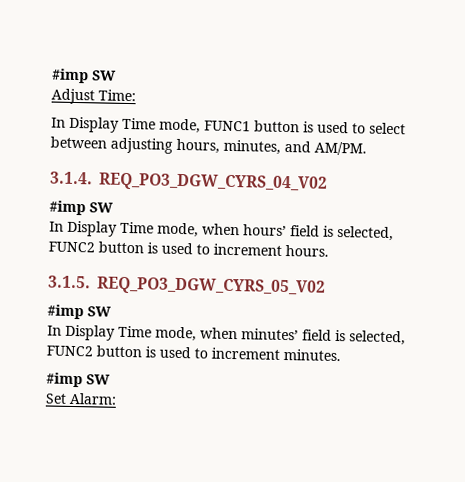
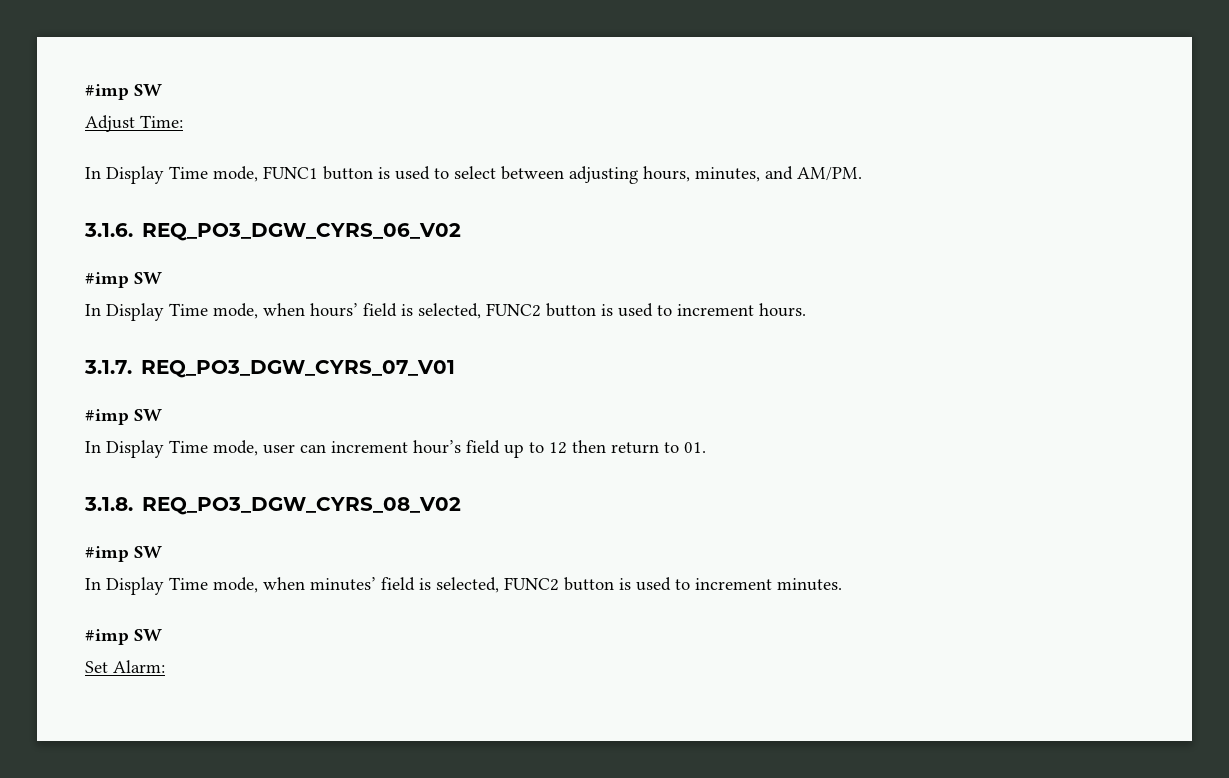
- 3.1.4. REQ_PO3_DGW_CYRS_04_V02
+ 3.1.6. REQ_PO3_DGW_CYRS_06_V02
- 3.1.5. REQ_PO3_DGW_CYRS_05_V02
+ 3.1.7. REQ_PO3_DGW_CYRS_07_V01
+ #imp SW
+ In Display Time mode, user can increment hour’s field up to 12 then return to 01.
+ 3.1.8. REQ_PO3_DGW_CYRS_08_V02

